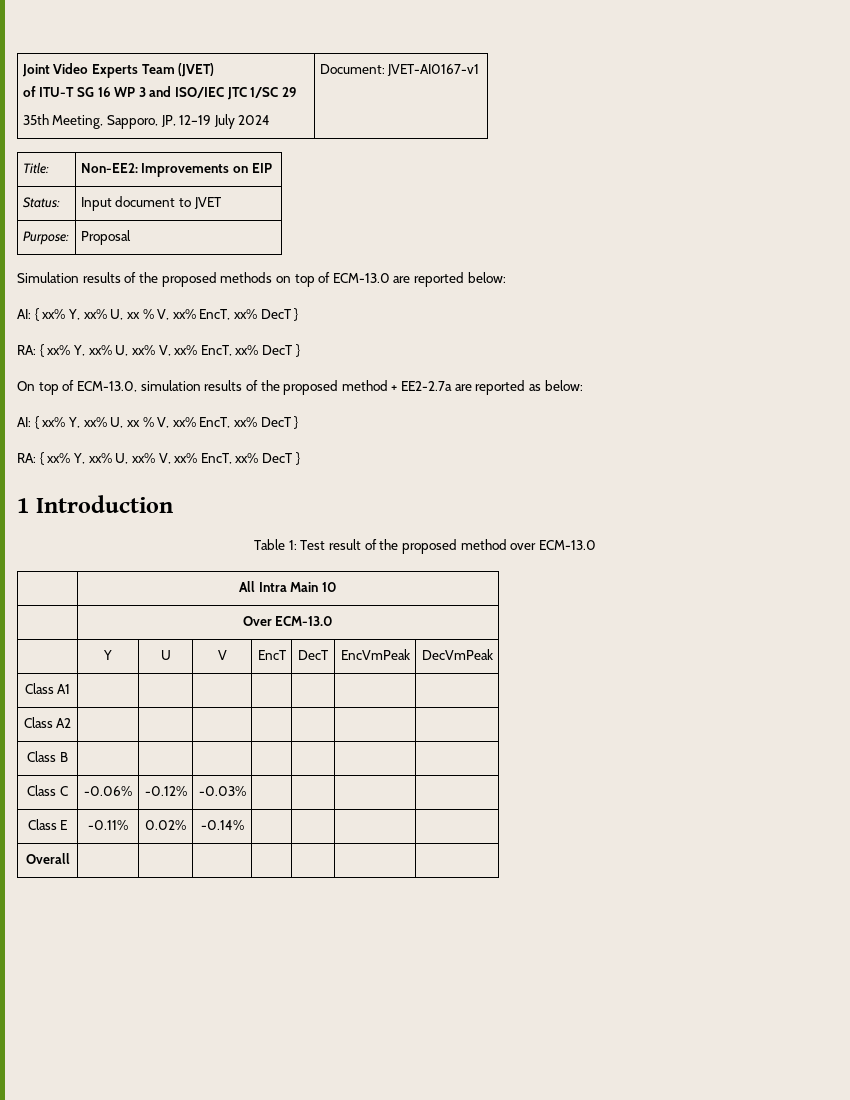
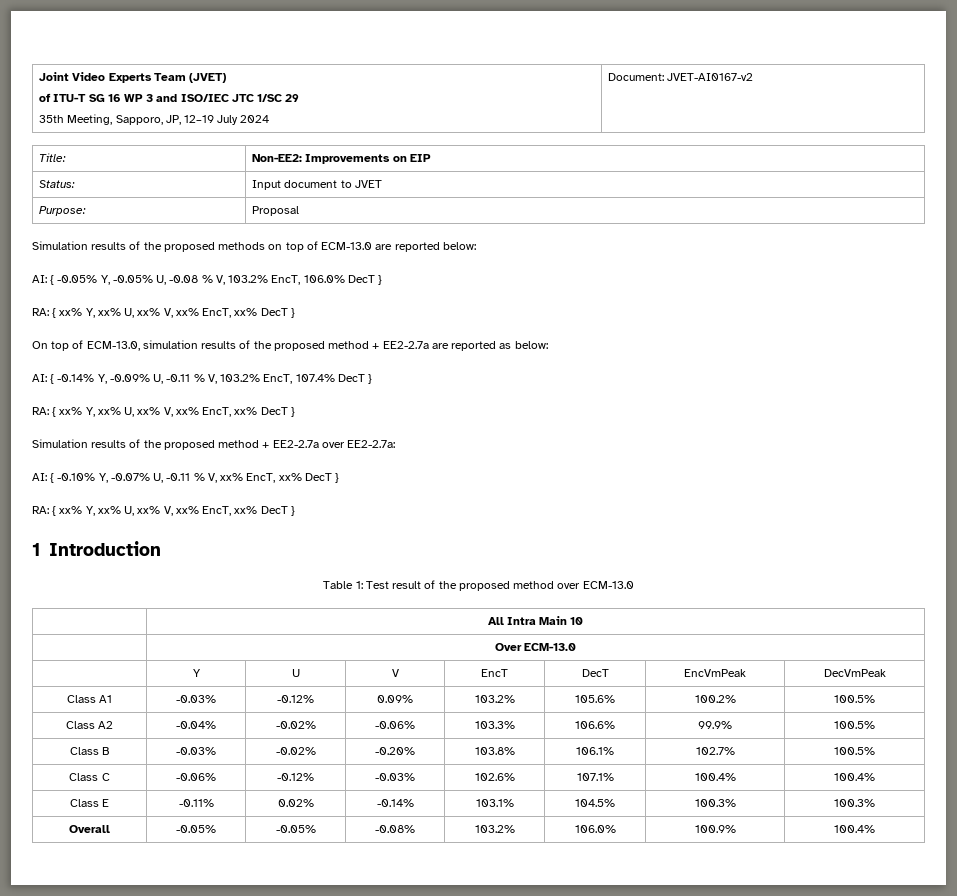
  Joint Video Experts Team (JVET)
  of ITU-T SG 16 WP 3 and ISO/IEC JTC 1/SC 29
- 35th Meeting, Sapporo, JP, 12–19 July 2024 | Document: JVET-AI0167-v1
+ 35th Meeting, Sapporo, JP, 12–19 July 2024 | Document: JVET-AI0167-v2
  Simulation results of the proposed methods on top of ECM-13.0 are reported below:
- AI: { xx% Y, xx% U, xx % V, xx% EncT, xx% DecT }
+ AI: { -0.05% Y, -0.05% U, -0.08 % V, 103.2% EncT, 106.0% DecT }
  On top of ECM-13.0, simulation results of the proposed method + EE2-2.7a are reported as below:
- AI: { xx% Y, xx% U, xx % V, xx% EncT, xx% DecT }
+ AI: { -0.14% Y, -0.09% U, -0.11 % V, 103.2% EncT, 107.4% DecT }
+ RA: { xx% Y, xx% U, xx% V, xx% EncT, xx% DecT }
+ Simulation results of the proposed method + EE2-2.7a over EE2-2.7a:
+ AI: { -0.10% Y, -0.07% U, -0.11 % V, xx% EncT, xx% DecT }
- Class A1 | | | | | | |
- Class A2 | | | | | | |
- Class B | | | | | | |
+ Class A1 | -0.03% | -0.12% | 0.09% | 103.2% | 105.6% | 100.2% | 100.5%
+ Class A2 | -0.04% | -0.02% | -0.06% | 103.3% | 106.6% | 99.9% | 100.5%
+ Class B | -0.03% | -0.02% | -0.20% | 103.8% | 106.1% | 102.7% | 100.5%
- Class C | -0.06% | -0.12% | -0.03% | | | |
+ Class C | -0.06% | -0.12% | -0.03% | 102.6% | 107.1% | 100.4% | 100.4%
- Class E | -0.11% | 0.02% | -0.14% | | | |
- Overall | | | | | | |
+ Class E | -0.11% | 0.02% | -0.14% | 103.1% | 104.5% | 100.3% | 100.3%
+ Overall | -0.05% | -0.05% | -0.08% | 103.2% | 106.0% | 100.9% | 100.4%

